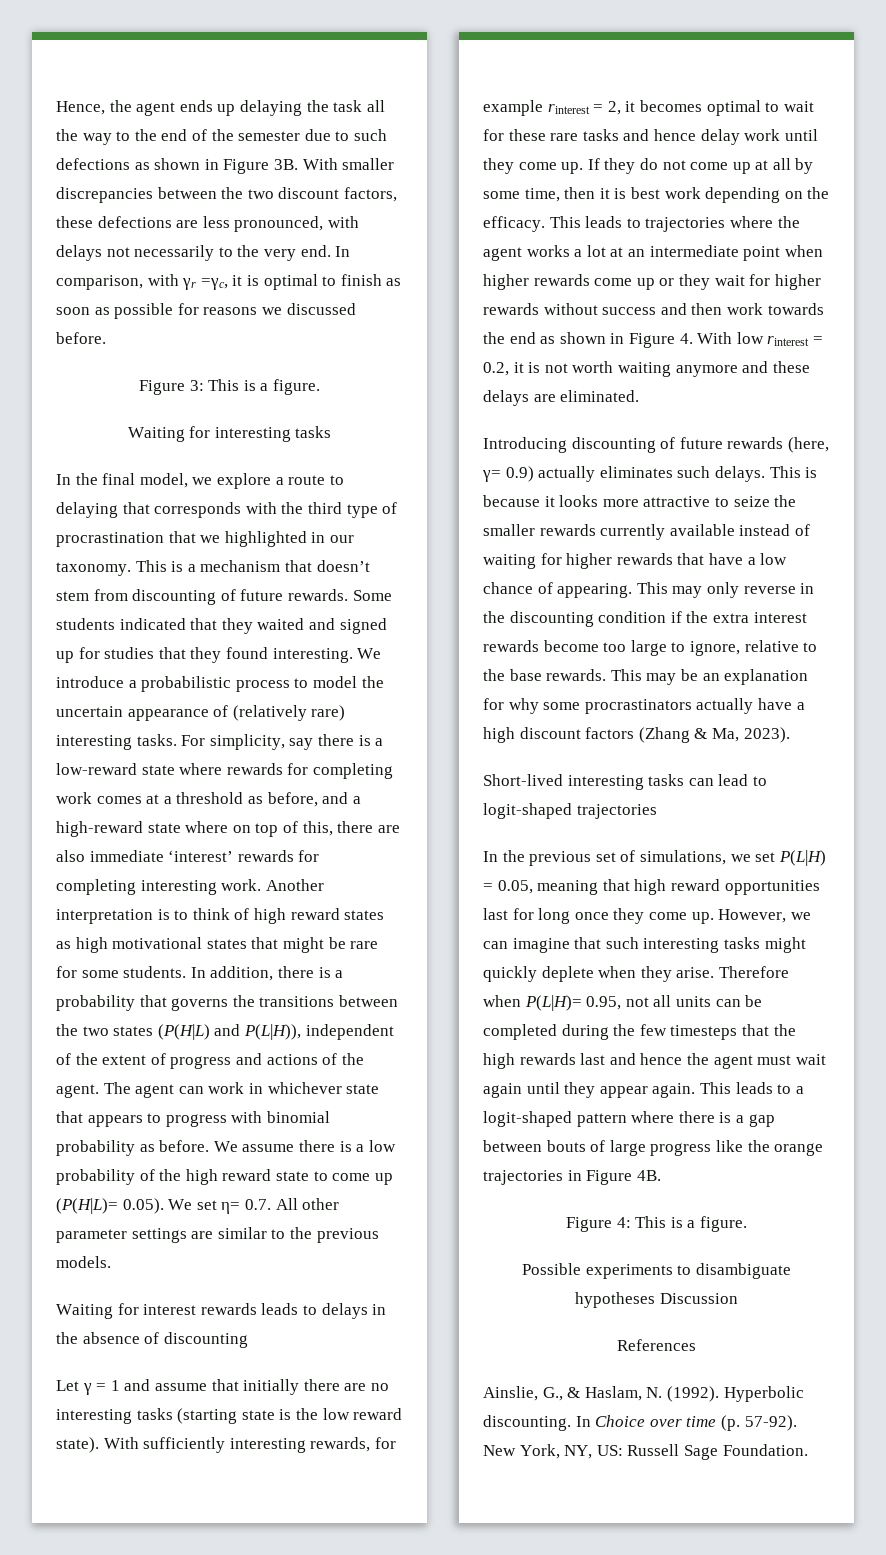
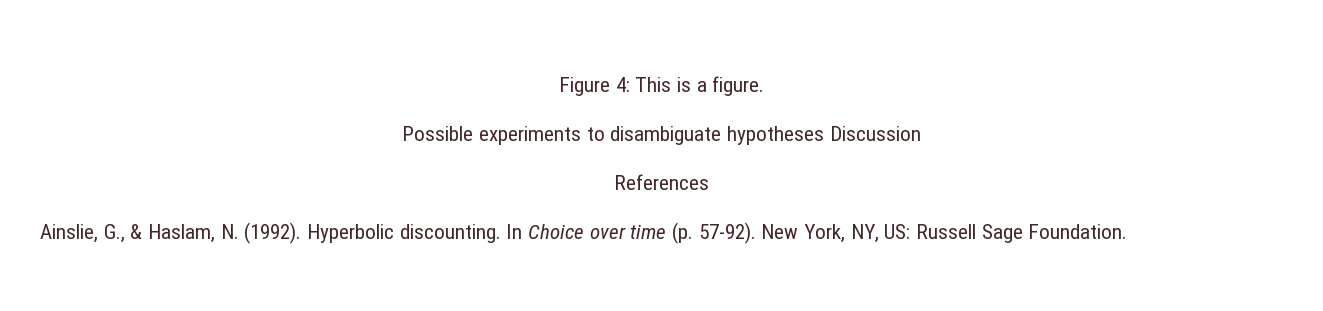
- Hence, the agent ends up delaying the task all the way to the end of the semester due to such defections as shown in Figure 3B. With smaller discrepancies between the two discount factors, these defections are less pronounced, with delays not necessarily to the very end. In comparison, with γr =γc, it is optimal to finish as soon as possible for reasons we discussed before.
- Figure 3: This is a figure.
- Waiting for interesting tasks
- In the final model, we explore a route to delaying that corresponds with the third type of procrastination that we highlighted in our taxonomy. This is a mechanism that doesn’t stem from discounting of future rewards. Some students indicated that they waited and signed up for studies that they found interesting. We introduce a probabilistic process to model the uncertain appearance of (relatively rare) interesting tasks. For simplicity, say there is a low-reward state where rewards for completing work comes at a threshold as before, and a high-reward state where on top of this, there are also immediate ‘interest’ rewards for completing interesting work. Another interpretation is to think of high reward states as high motivational states that might be rare for some students. In addition, there is a probability that governs the transitions between the two states (P(H|L) and P(L|H)), independent of the extent of progress and actions of the agent. The agent can work in whichever state that appears to progress with binomial probability as before. We assume there is a low probability of the high reward state to come up (P(H|L)= 0.05). We set η= 0.7. All other parameter settings are similar to the previous models.
- Waiting for interest rewards leads to delays in the absence of discounting
- Let γ = 1 and assume that initially there are no interesting tasks (starting state is the low reward state). With sufficiently interesting rewards, for example rinterest = 2, it becomes optimal to wait for these rare tasks and hence delay work until they come up. If they do not come up at all by some time, then it is best work depending on the efficacy. This leads to trajectories where the agent works a lot at an intermediate point when higher rewards come up or they wait for higher rewards without success and then work towards the end as shown in Figure 4. With low rinterest = 0.2, it is not worth waiting anymore and these delays are eliminated.
- Introducing discounting of future rewards (here, γ= 0.9) actually eliminates such delays. This is because it looks more attractive to seize the smaller rewards currently available instead of waiting for higher rewards that have a low chance of appearing. This may only reverse in the discounting condition if the extra interest rewards become too large to ignore, relative to the base rewards. This may be an explanation for why some procrastinators actually have a high discount factors (Zhang & Ma, 2023).
- Short-lived interesting tasks can lead to logit-shaped trajectories
- In the previous set of simulations, we set P(L|H) = 0.05, meaning that high reward opportunities last for long once they come up. However, we can imagine that such interesting tasks might quickly deplete when they arise. Therefore when P(L|H)= 0.95, not all units can be completed during the few timesteps that the high rewards last and hence the agent must wait again until they appear again. This leads to a logit-shaped pattern where there is a gap between bouts of large progress like the orange trajectories in Figure 4B.

